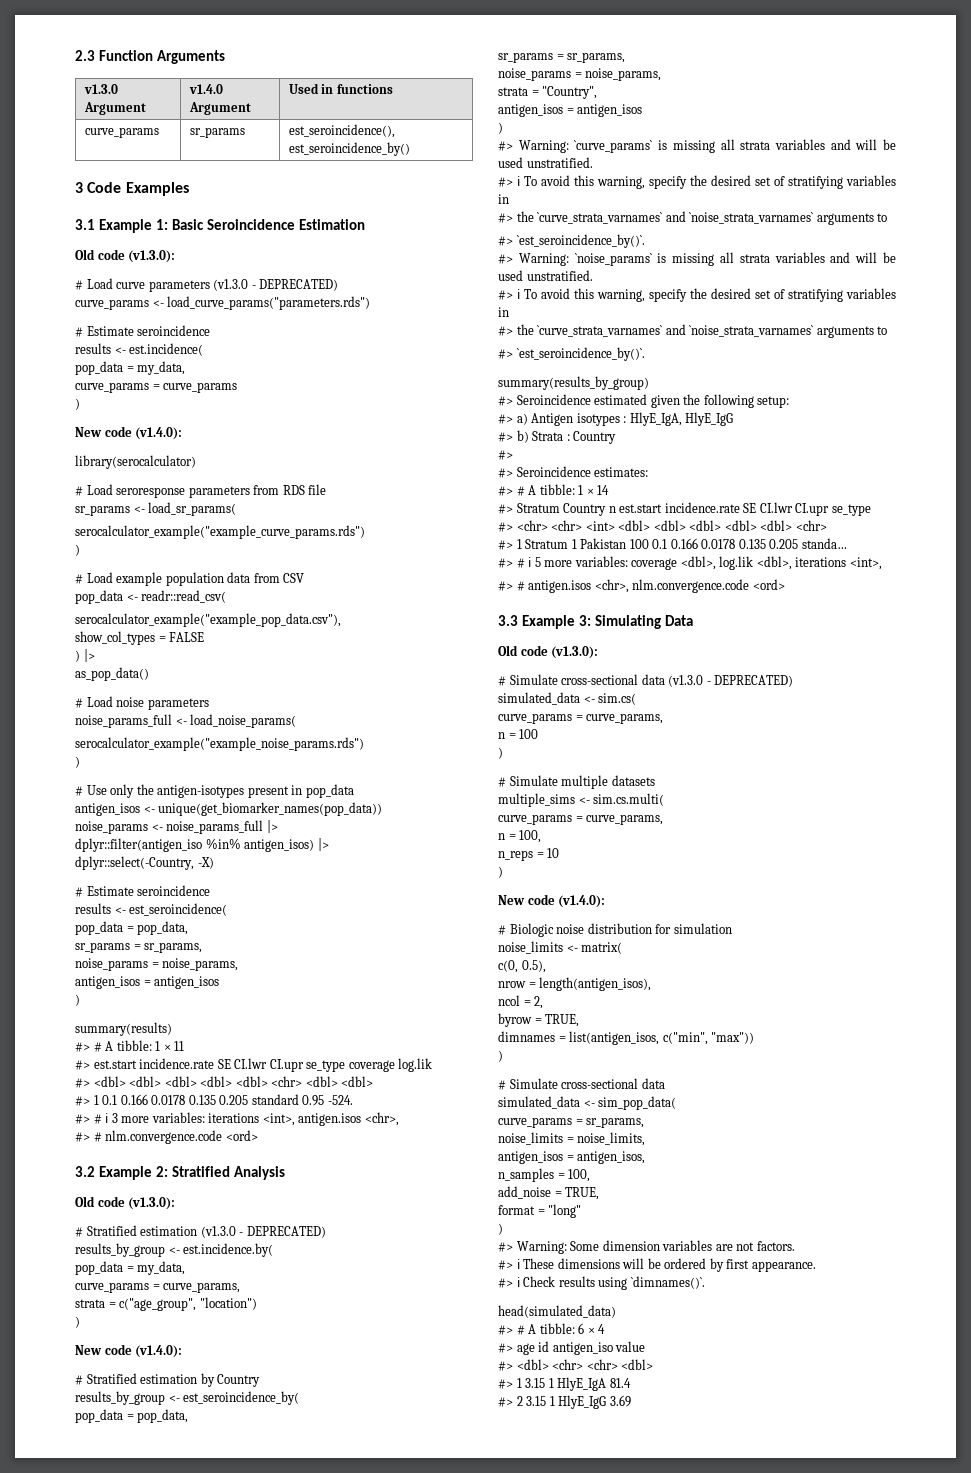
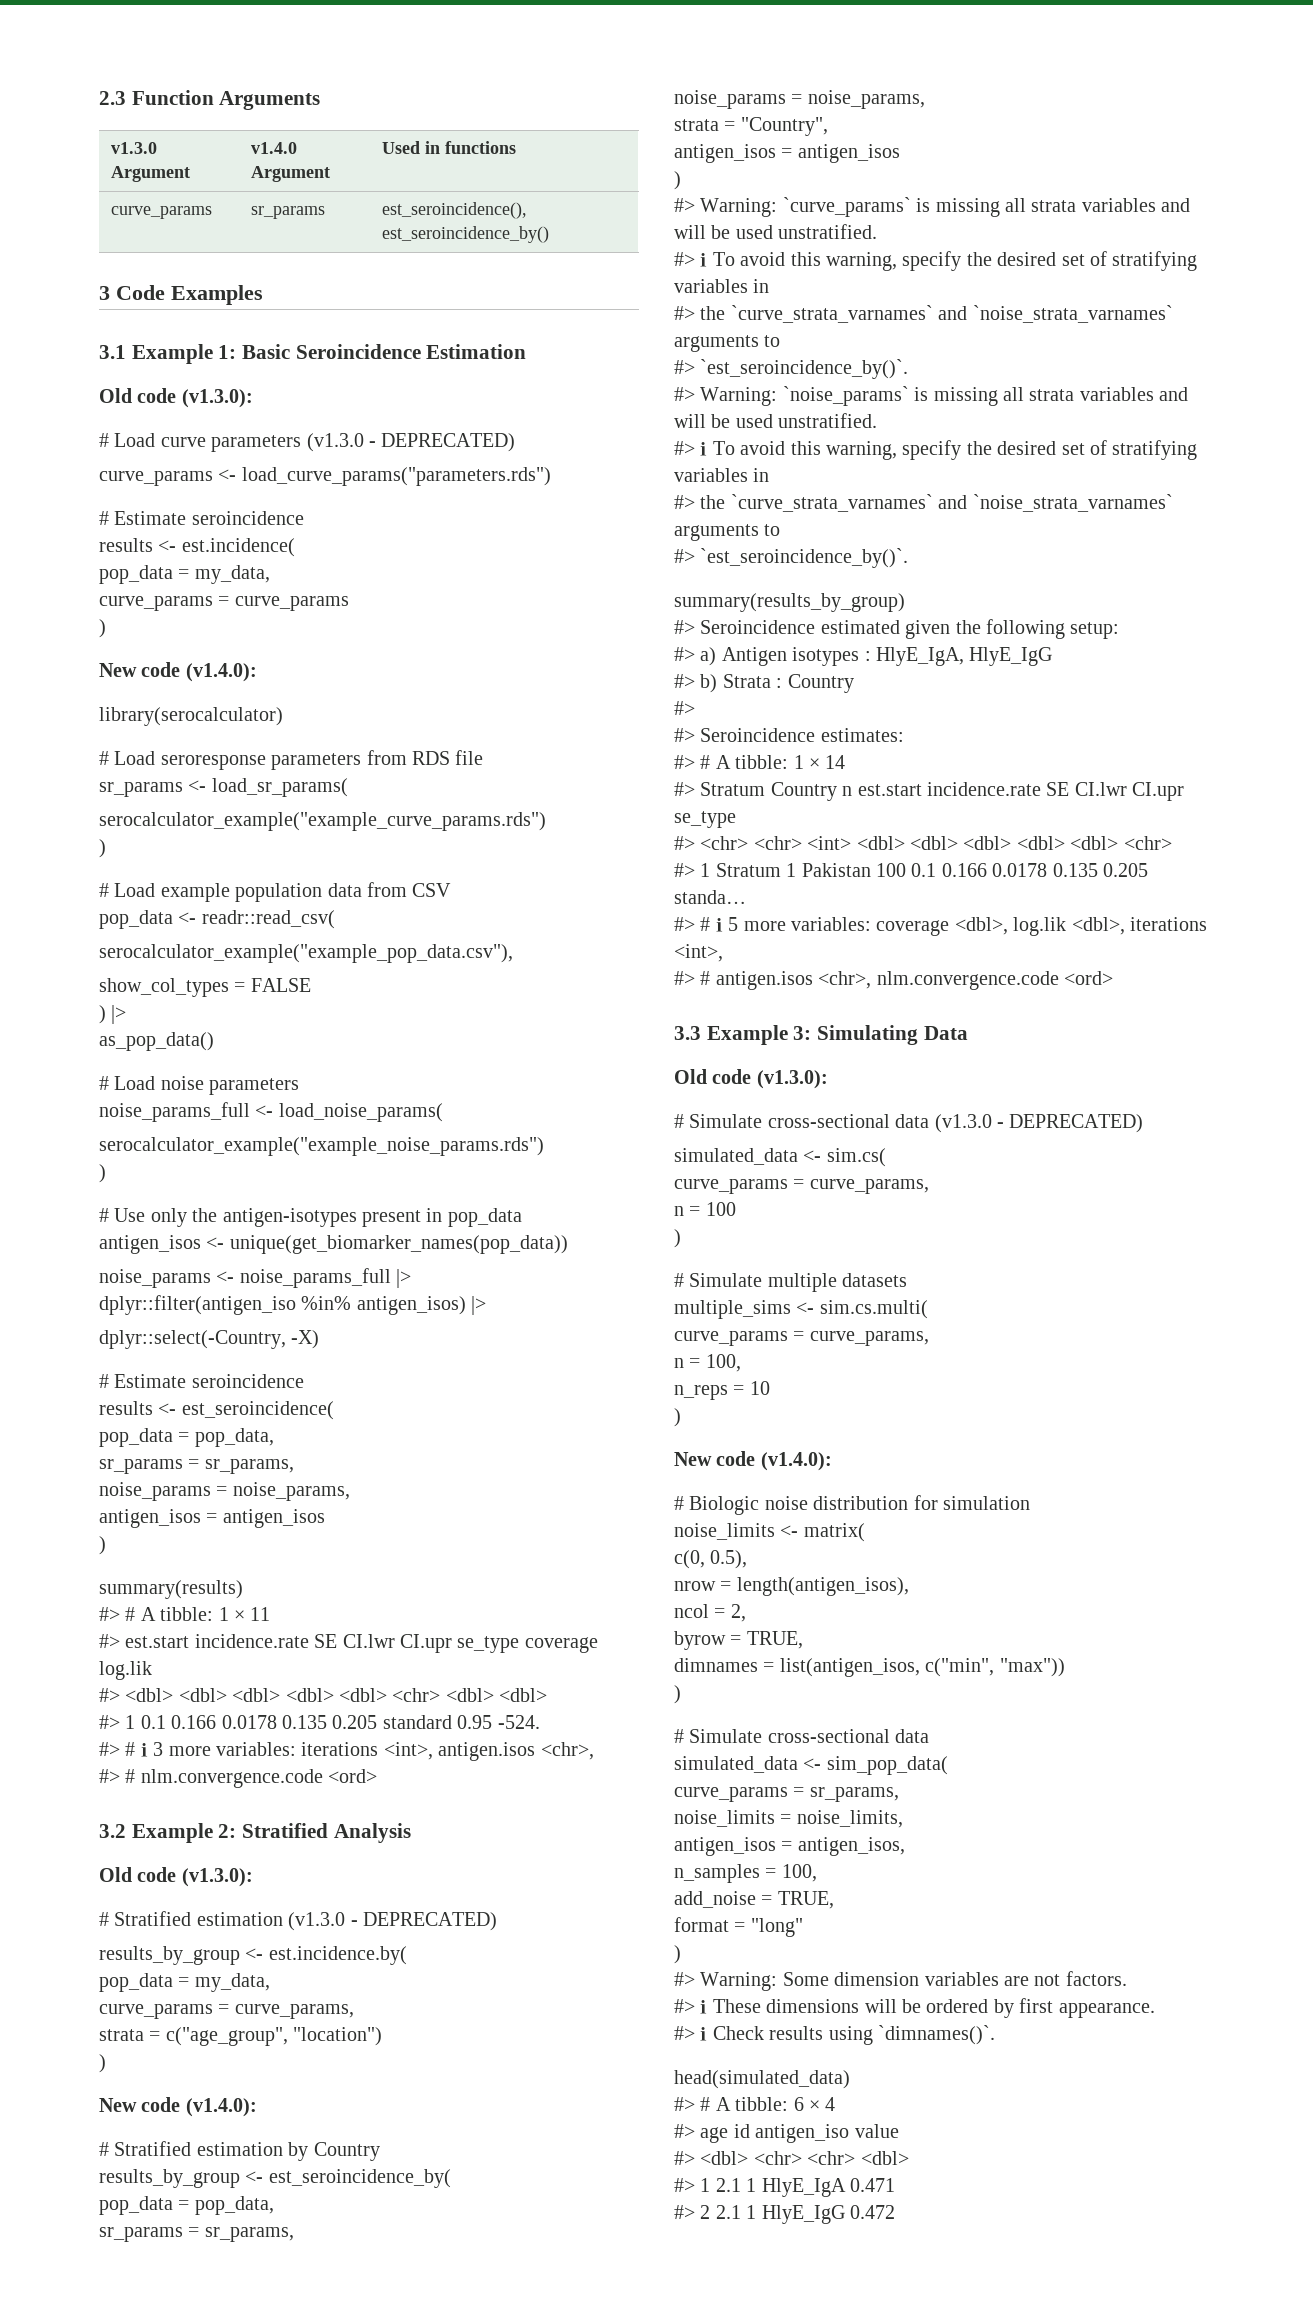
- #> 1 3.15 1 HlyE_IgA 81.4
+ #> 1 2.1 1 HlyE_IgA 0.471
- #> 2 3.15 1 HlyE_IgG 3.69
+ #> 2 2.1 1 HlyE_IgG 0.472

